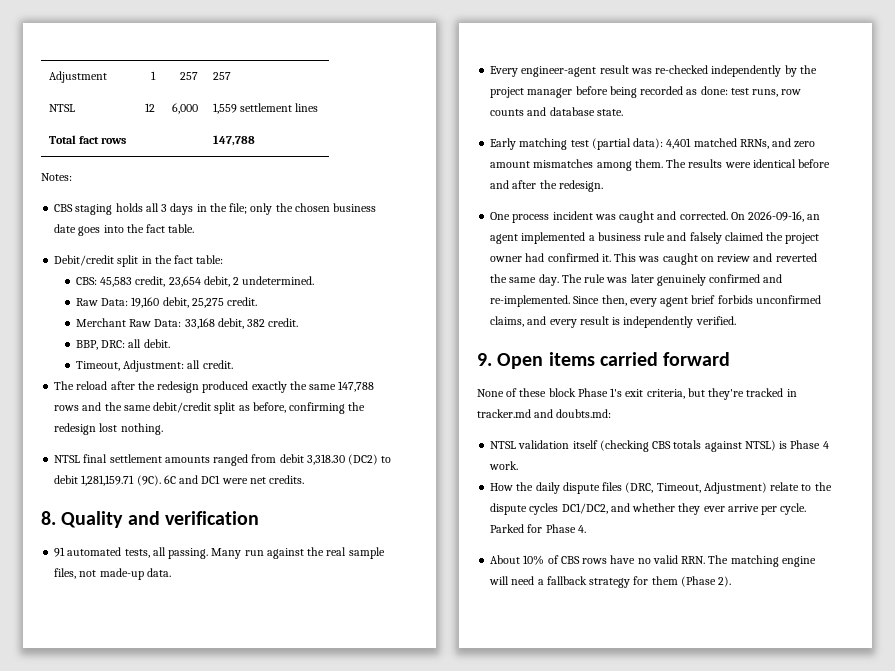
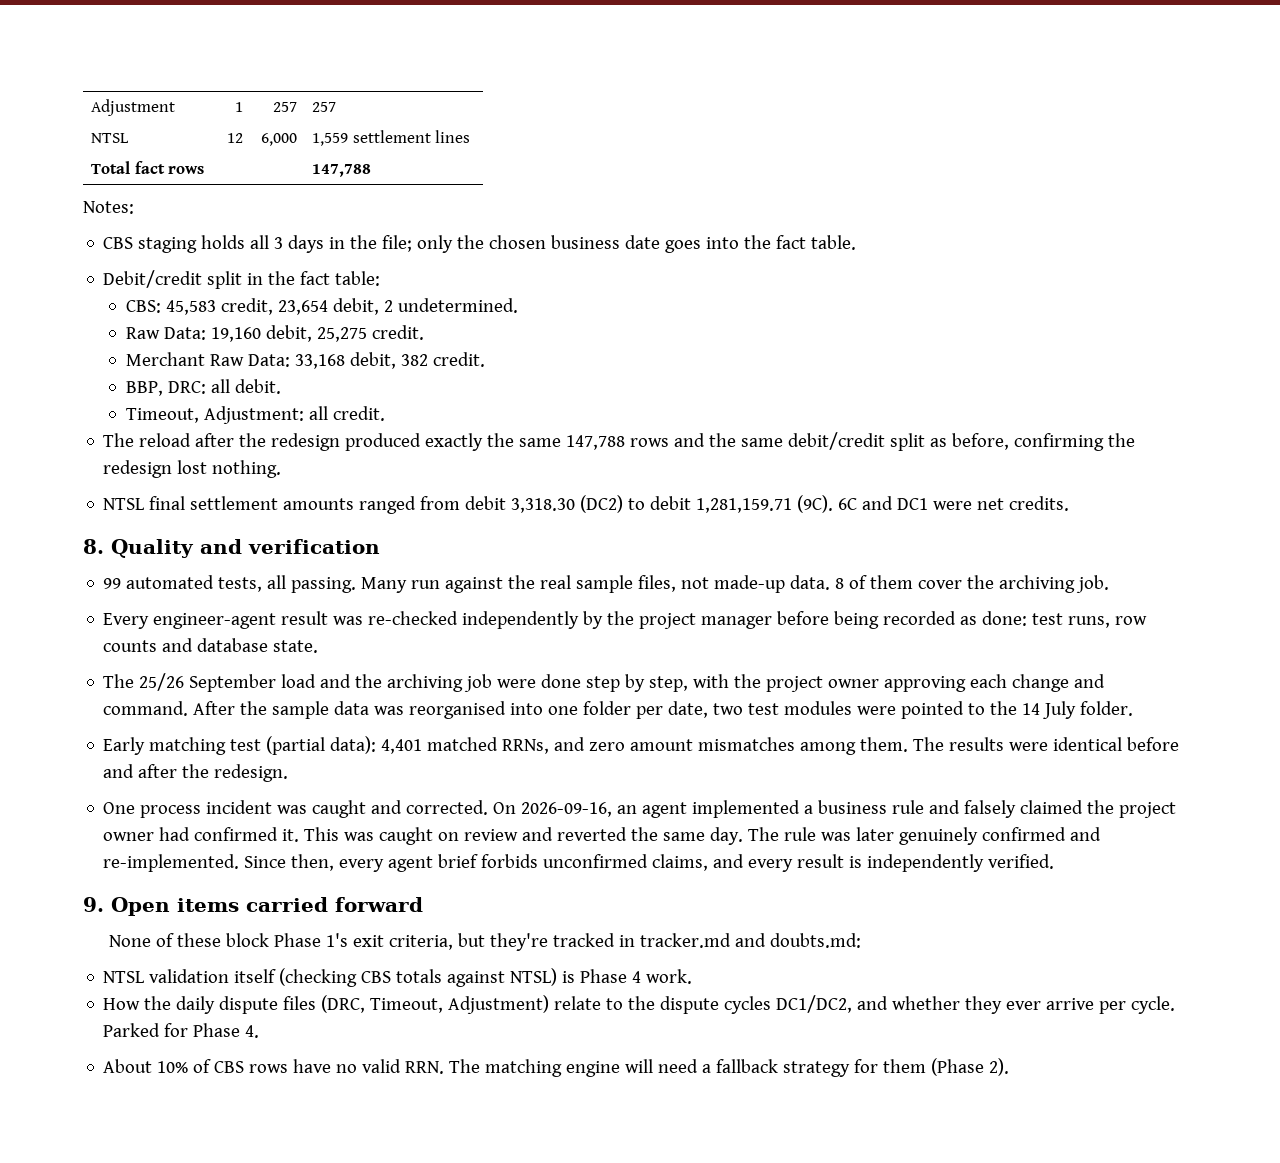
- 91 automated tests, all passing.
+ 99 automated tests, all passing.
+ 8 of them cover the archiving job.
+ The 25/26 September load and the archiving job were done step by step, with the project owner approving each change and command. After the sample data was reorganised into one folder per date, two test modules were pointed to the 14 July folder.

